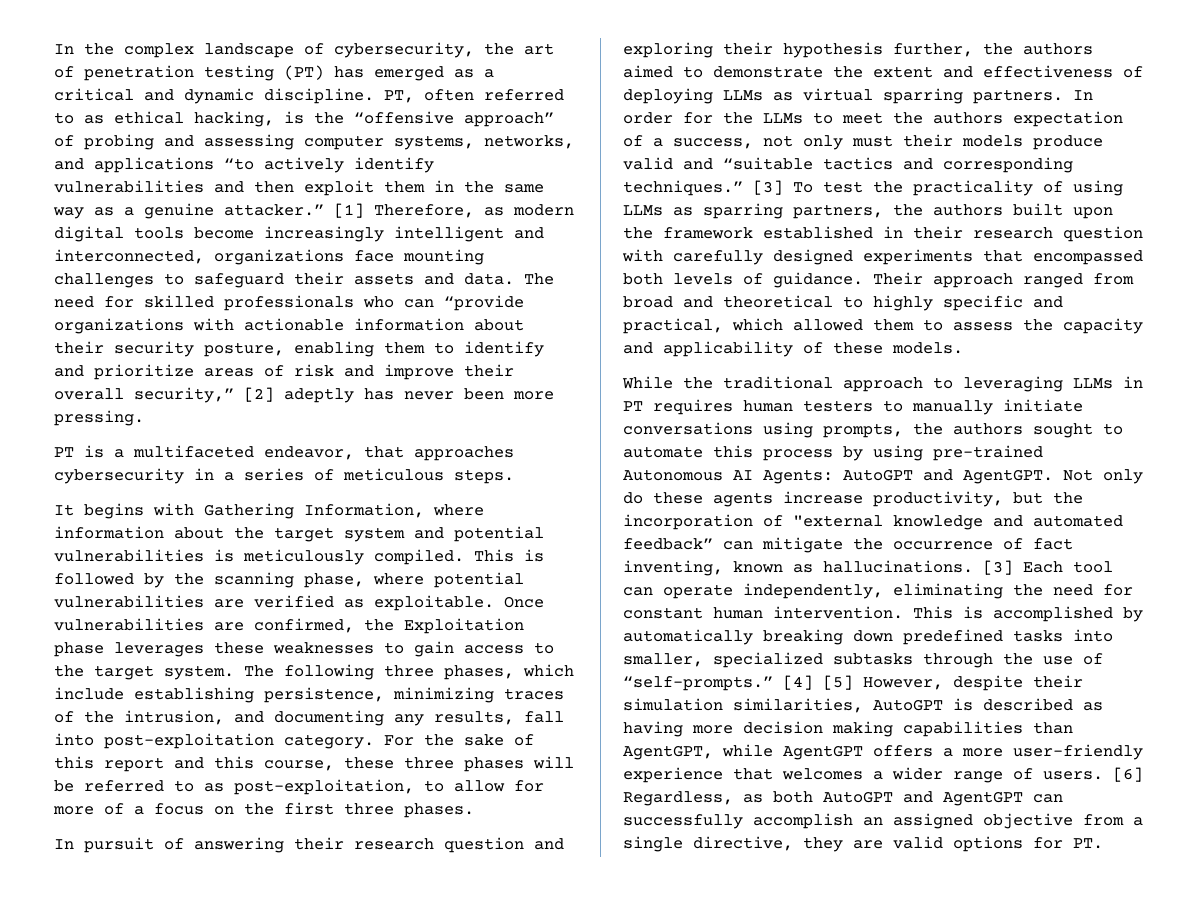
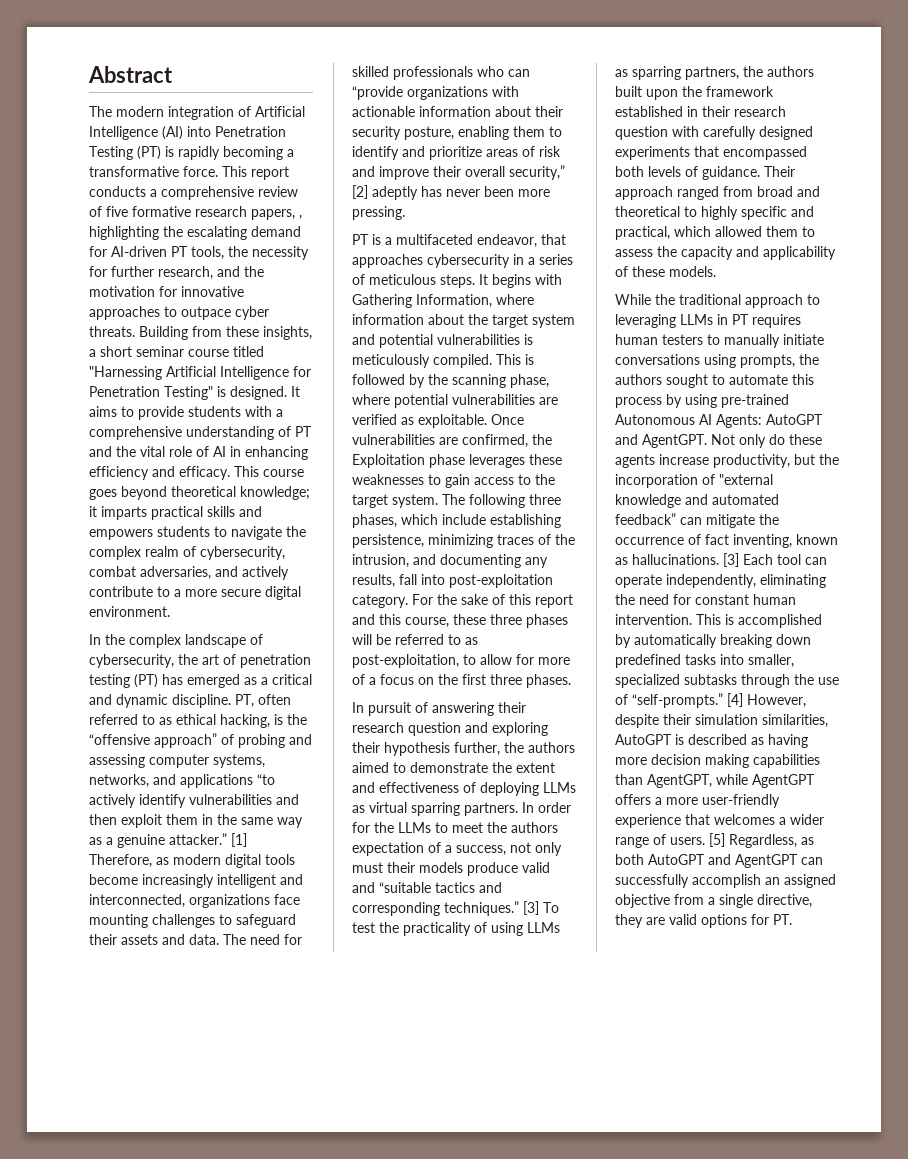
+ Abstract
+ The modern integration of Artificial Intelligence (AI) into Penetration Testing (PT) is rapidly becoming a transformative force. This report conducts a comprehensive review of five formative research papers, , highlighting the escalating demand for AI-driven PT tools, the necessity for further research, and the motivation for innovative approaches to outpace cyber threats. Building from these insights, a short seminar course titled "Harnessing Artificial Intelligence for Penetration Testing" is designed. It aims to provide students with a comprehensive understanding of PT and the vital role of AI in enhancing efficiency and efficacy. This course goes beyond theoretical knowledge; it imparts practical skills and empowers students to navigate the complex realm of cybersecurity, combat adversaries, and actively contribute to a more secure digital environment.
- PT is a multifaceted endeavor, that approaches cybersecurity in a series of meticulous steps.
- It begins with Gathering Information, where information about the target system and potential vulnerabilities is meticulously compiled.
+ PT is a multifaceted endeavor, that approaches cybersecurity in a series of meticulous steps. It begins with Gathering Information, where information about the target system and potential vulnerabilities is meticulously compiled.
- [4] [5] However, despite their simulation similarities, AutoGPT is described as having more decision making capabilities than AgentGPT, while AgentGPT offers a more user-friendly experience that welcomes a wider range of users.
+ [4] However, despite their simulation similarities, AutoGPT is described as having more decision making capabilities than AgentGPT, while AgentGPT offers a more user-friendly experience that welcomes a wider range of users.
- [6] Regardless, as both AutoGPT and AgentGPT can successfully accomplish an assigned objective from a single directive, they are valid options for PT.
+ [5] Regardless, as both AutoGPT and AgentGPT can successfully accomplish an assigned objective from a single directive, they are valid options for PT.

